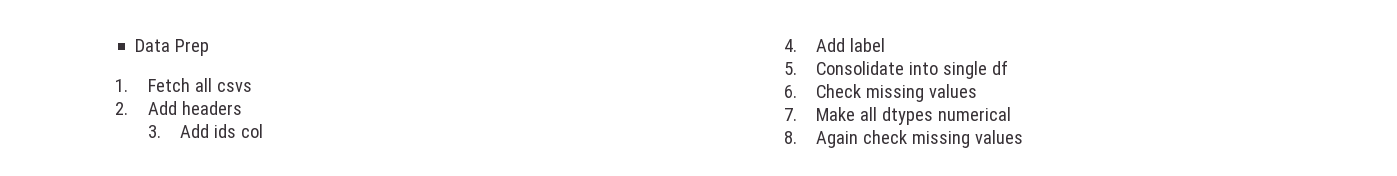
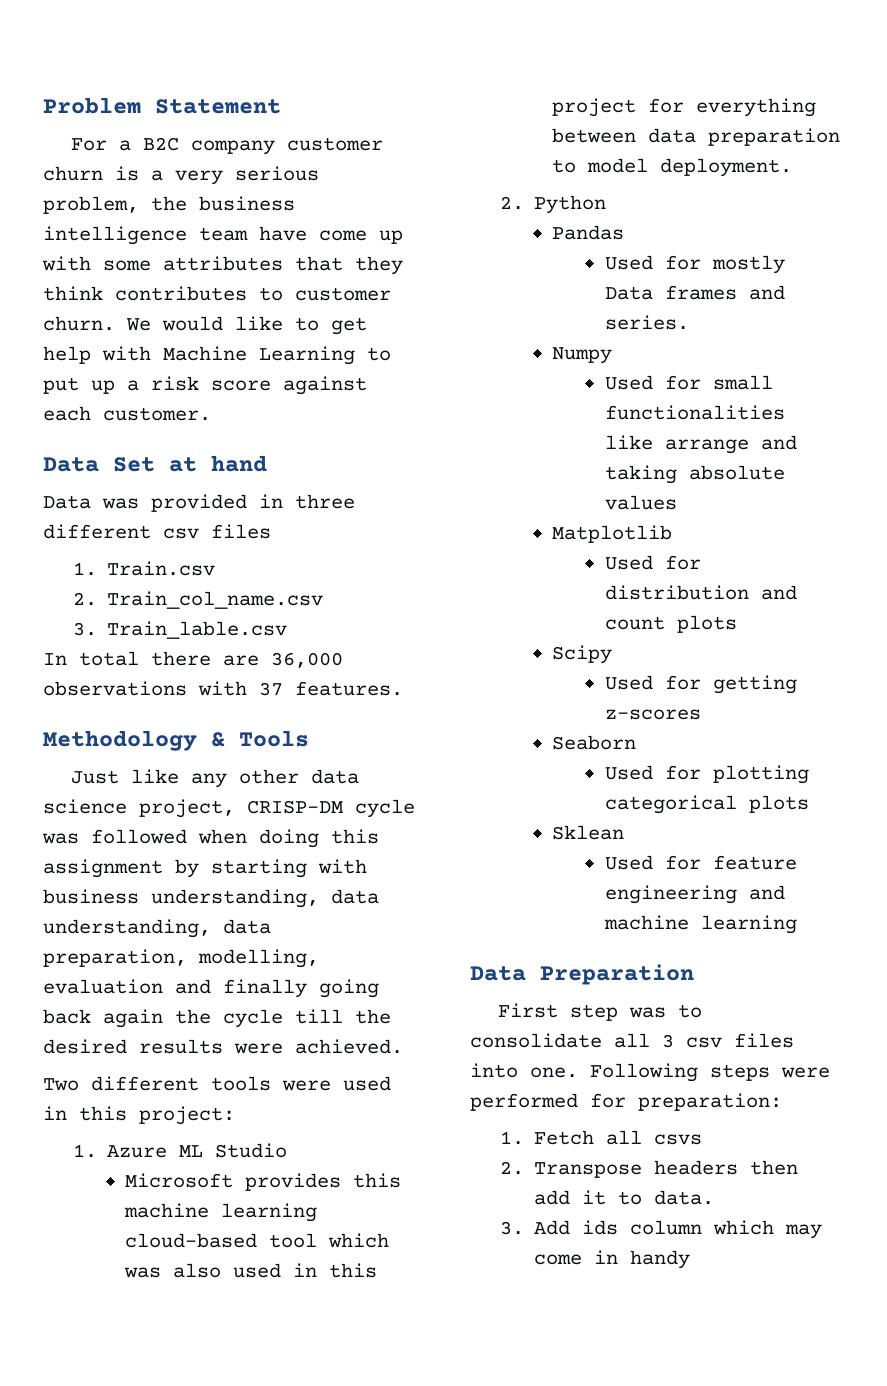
- Data Prep
+ Problem Statement
+ For a B2C company customer churn is a very serious problem, the business intelligence team have come up with some attributes that they think contributes to customer churn. We would like to get help with Machine Learning to put up a risk score against each customer.
+ Data Set at hand
+ Data was provided in three different csv files
+ 1. Train.csv
+ 2. Train_col_name.csv
+ 3. Train_lable.csv
+ In total there are 36,000 observations with 37 features.
+ Methodology & Tools
+ Just like any other data science project, CRISP-DM cycle was followed when doing this assignment by starting with business understanding, data understanding, data preparation, modelling, evaluation and finally going back again the cycle till the desired results were achieved.
+ Two different tools were used in this project:
+ 1. Azure ML Studio
+ Microsoft provides this machine learning cloud-based tool which was also used in this project for everything between data preparation to model deployment.
+ 2. Python
+ Pandas
+ Used for mostly Data frames and series.
+ Numpy
+ Used for small functionalities like arrange and taking absolute values
+ Matplotlib
+ Used for distribution and count plots
+ Scipy
+ Used for getting z-scores
+ Seaborn
+ Used for plotting categorical plots
+ Sklean
+ Used for feature engineering and machine learning
+ Data Preparation
+ First step was to consolidate all 3 csv files into one. Following steps were performed for preparation:
- 2. Add headers
- 3. Add ids col
- 4. Add label
- 5. Consolidate into single df
- 6. Check missing values
- 7. Make all dtypes numerical
- 8. Again check missing values
+ 2. Transpose headers then add it to data.
+ 3. Add ids column which may come in handy

